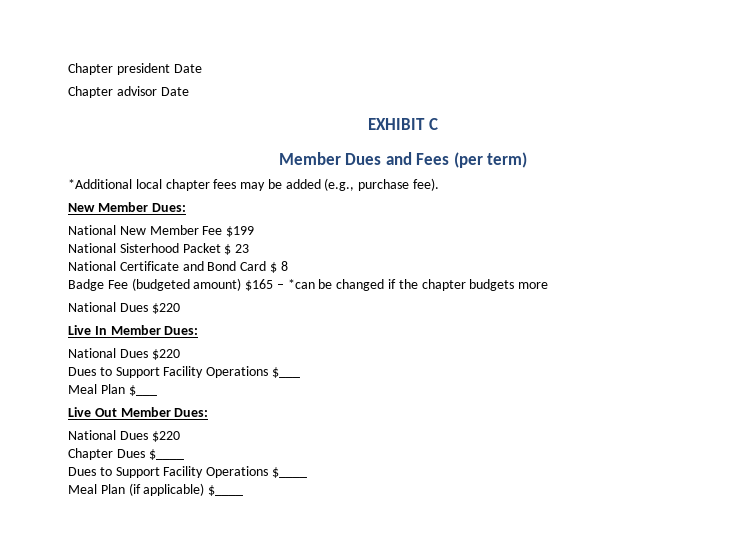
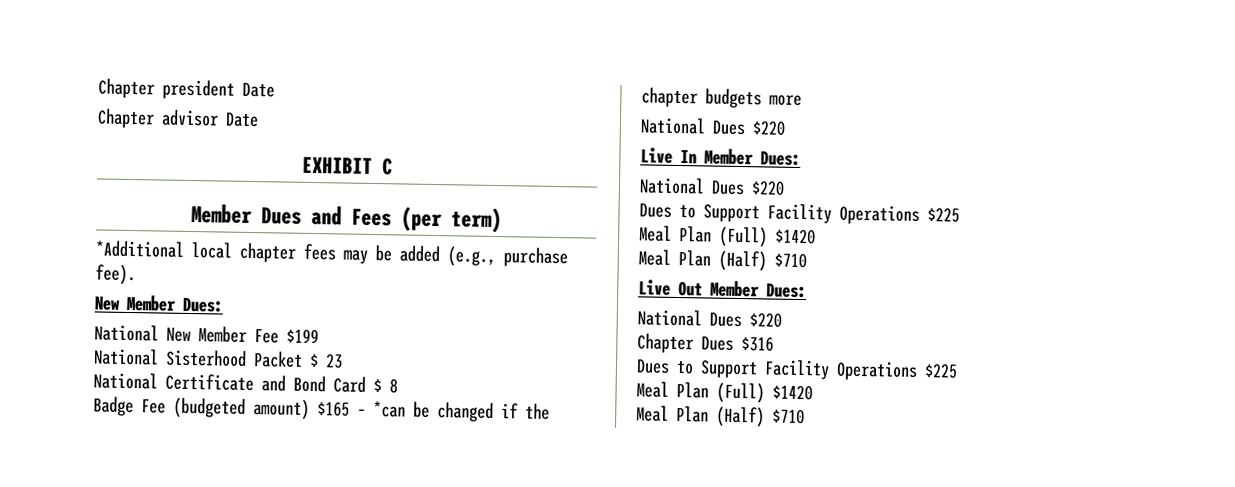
  Live In Member Dues:
  National Dues $220
- Dues to Support Facility Operations $___
- Meal Plan $___
+ Dues to Support Facility Operations $225
+ Meal Plan (Full) $1420
+ Meal Plan (Half) $710
- Chapter Dues $____
- Dues to Support Facility Operations $____
- Meal Plan (if applicable) $____
+ Chapter Dues $316
+ Dues to Support Facility Operations $225
+ Meal Plan (Full) $1420
+ Meal Plan (Half) $710

